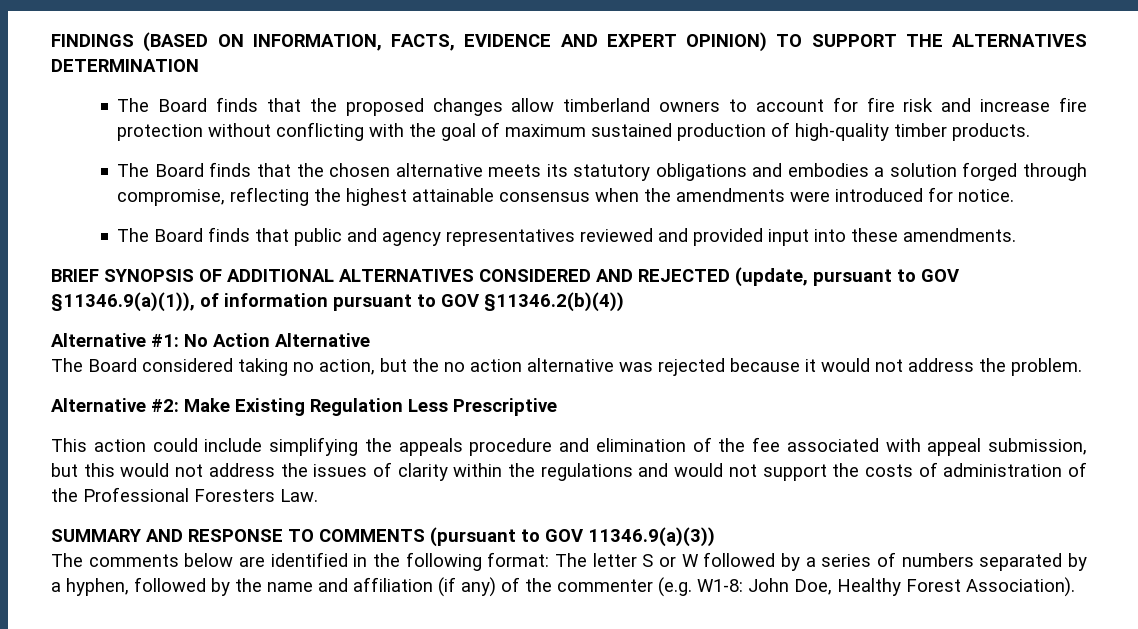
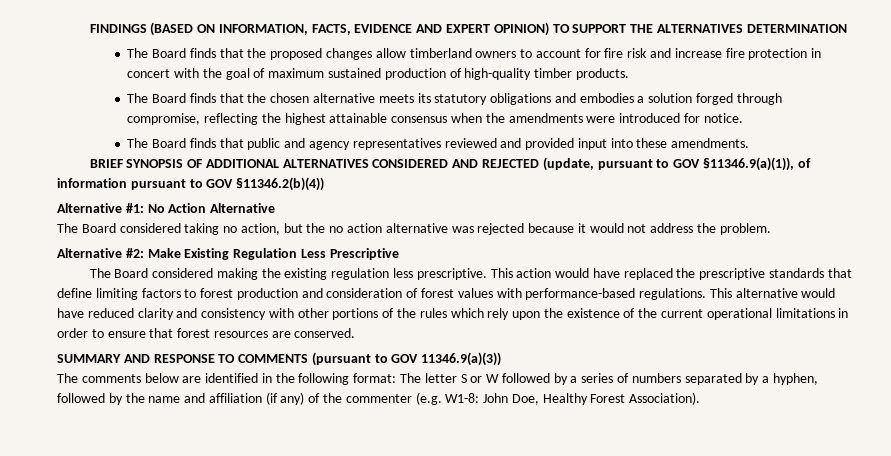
- The Board finds that the proposed changes allow timberland owners to account for fire risk and increase fire protection without conflicting with the goal of maximum sustained production of high-quality timber products.
+ The Board finds that the proposed changes allow timberland owners to account for fire risk and increase fire protection in concert with the goal of maximum sustained production of high-quality timber products.
- This action could include simplifying the appeals procedure and elimination of the fee associated with appeal submission, but this would not address the issues of clarity within the regulations and would not support the costs of administration of the Professional Foresters Law.
+ The Board considered making the existing regulation less prescriptive. This action would have replaced the prescriptive standards that define limiting factors to forest production and consideration of forest values with performance-based regulations. This alternative would have reduced clarity and consistency with other portions of the rules which rely upon the existence of the current operational limitations in order to ensure that forest resources are conserved.

